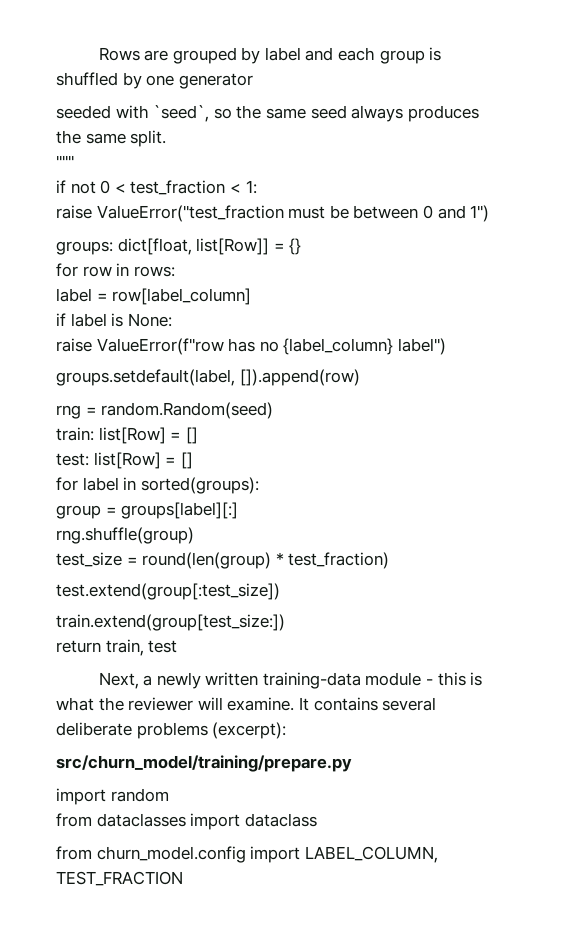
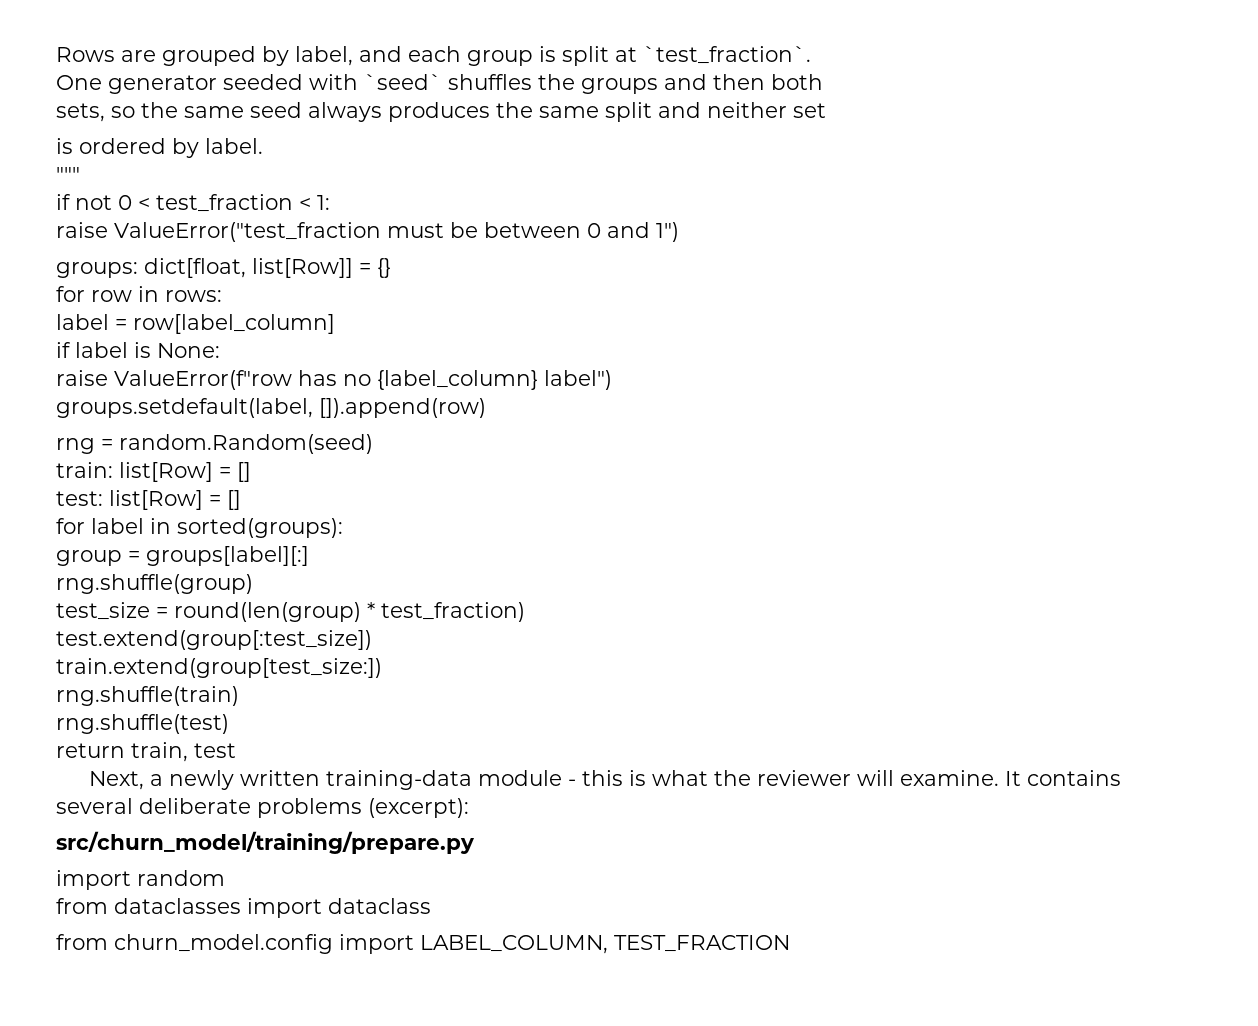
- Rows are grouped by label and each group is shuffled by one generator
- seeded with `seed`, so the same seed always produces the same split.
+ Rows are grouped by label, and each group is split at `test_fraction`.
+ One generator seeded with `seed` shuffles the groups and then both
+ sets, so the same seed always produces the same split and neither set
+ is ordered by label.
+ rng.shuffle(train)
+ rng.shuffle(test)

